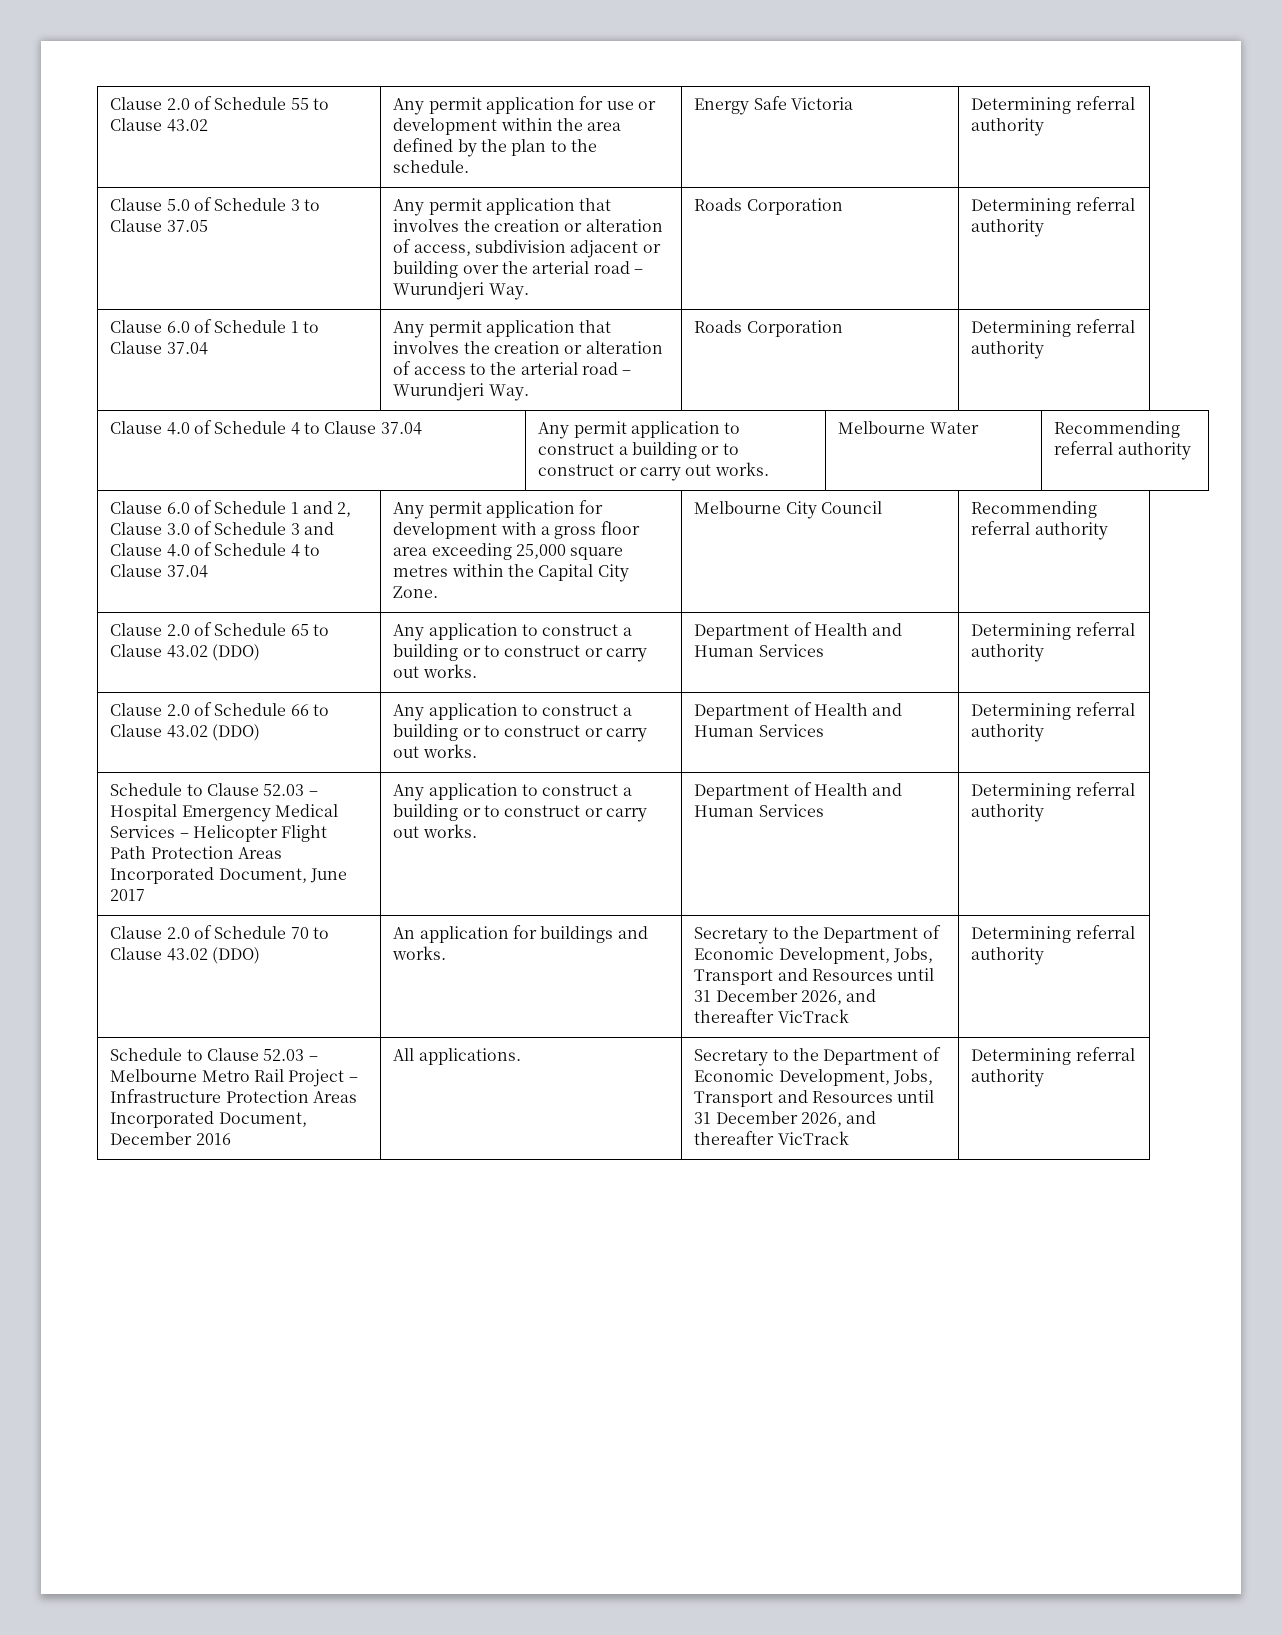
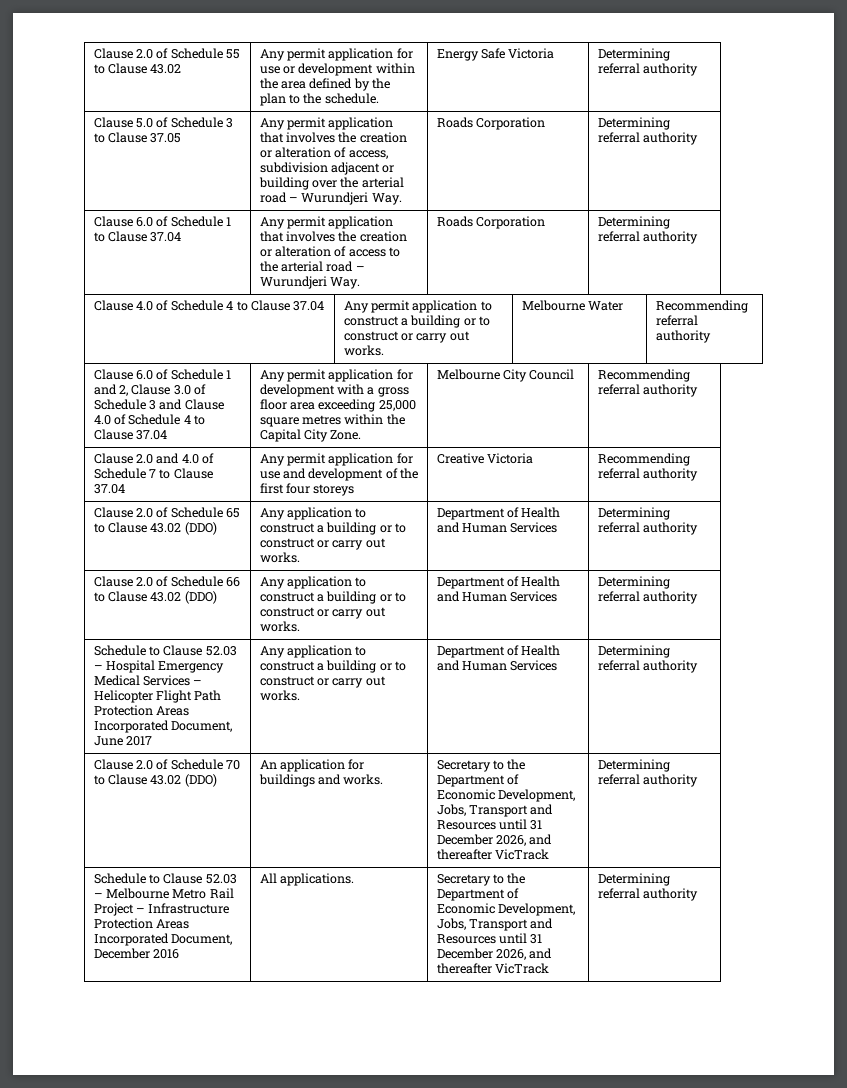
+ Clause 2.0 and 4.0 of Schedule 7 to Clause 37.04 | Any permit application for use and development of the first four storeys | Creative Victoria | Recommending referral authority

